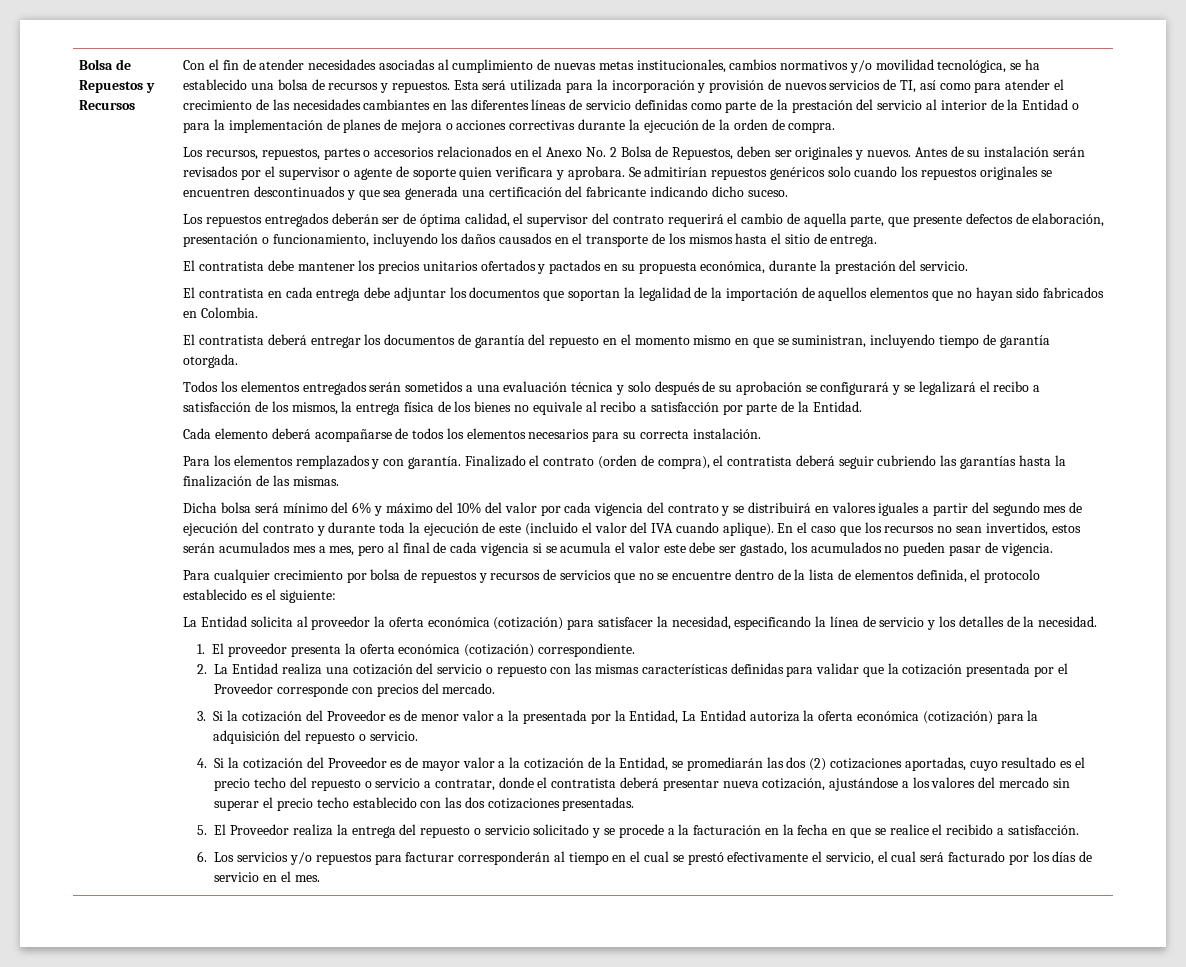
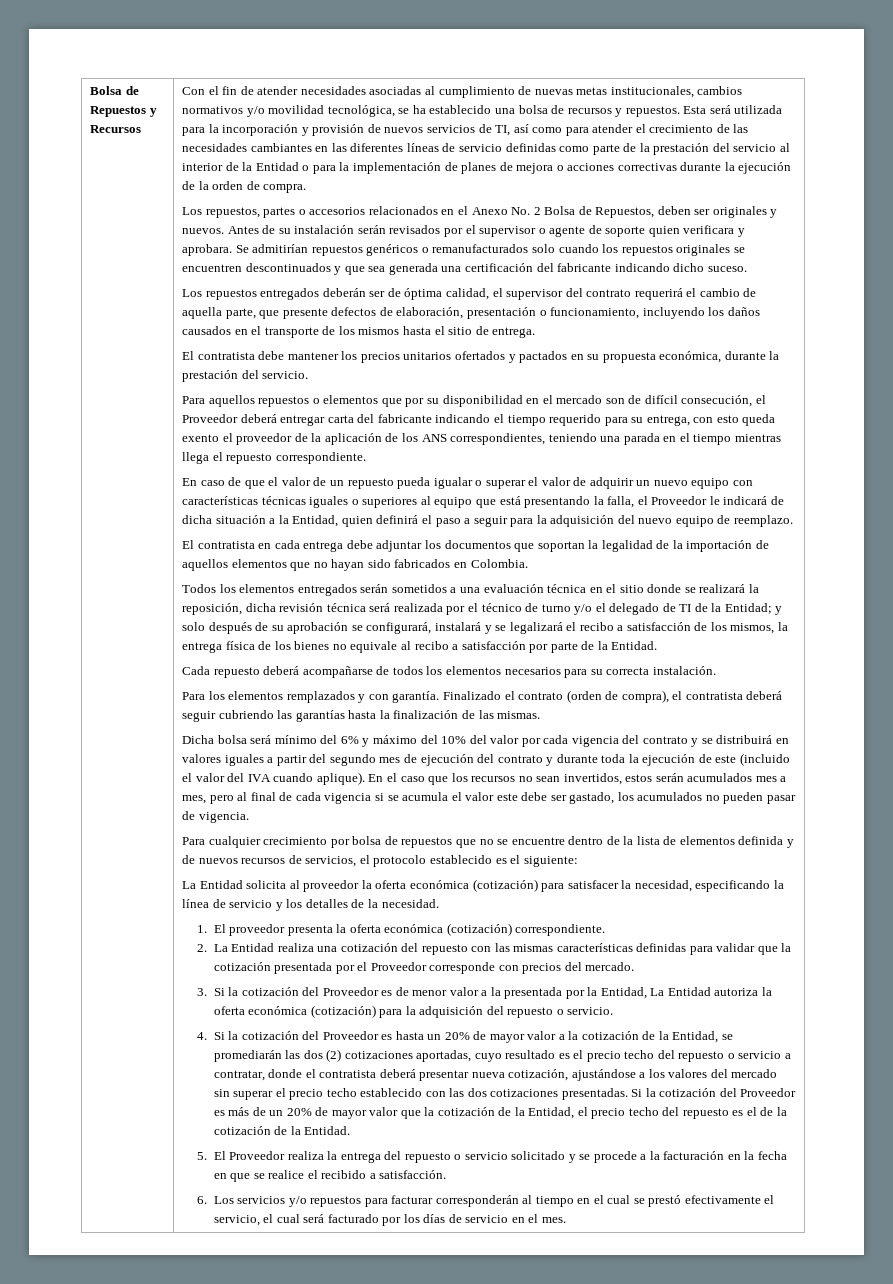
- Los recursos, repuestos, partes o accesorios relacionados en el Anexo No. 2 Bolsa de Repuestos, deben ser originales y nuevos.
+ Los repuestos, partes o accesorios relacionados en el Anexo No. 2 Bolsa de Repuestos, deben ser originales y nuevos.
- Se admitirían repuestos genéricos solo cuando los repuestos originales se encuentren descontinuados y que sea generada una certificación del fabricante indicando dicho suceso.
+ Se admitirían repuestos genéricos o remanufacturados solo cuando los repuestos originales se encuentren descontinuados y que sea generada una certificación del fabricante indicando dicho suceso.
+ Para aquellos repuestos o elementos que por su disponibilidad en el mercado son de difícil consecución, el Proveedor deberá entregar carta del fabricante indicando el tiempo requerido para su entrega, con esto queda exento el proveedor de la aplicación de los ANS correspondientes, teniendo una parada en el tiempo mientras llega el repuesto correspondiente.
+ En caso de que el valor de un repuesto pueda igualar o superar el valor de adquirir un nuevo equipo con características técnicas iguales o superiores al equipo que está presentando la falla, el Proveedor le indicará de dicha situación a la Entidad, quien definirá el paso a seguir para la adquisición del nuevo equipo de reemplazo.
- El contratista deberá entregar los documentos de garantía del repuesto en el momento mismo en que se suministran, incluyendo tiempo de garantía otorgada.
- Todos los elementos entregados serán sometidos a una evaluación técnica y solo después de su aprobación se configurará y se legalizará el recibo a satisfacción de los mismos, la entrega física de los bienes no equivale al recibo a satisfacción por parte de la Entidad.
+ Todos los elementos entregados serán sometidos a una evaluación técnica en el sitio donde se realizará la reposición, dicha revisión técnica será realizada por el técnico de turno y/o el delegado de TI de la Entidad; y solo después de su aprobación se configurará, instalará y se legalizará el recibo a satisfacción de los mismos, la entrega física de los bienes no equivale al recibo a satisfacción por parte de la Entidad.
- Cada elemento deberá acompañarse de todos los elementos necesarios para su correcta instalación.
+ Cada repuesto deberá acompañarse de todos los elementos necesarios para su correcta instalación.
- Para cualquier crecimiento por bolsa de repuestos y recursos de servicios que no se encuentre dentro de la lista de elementos definida, el protocolo establecido es el siguiente:
+ Para cualquier crecimiento por bolsa de repuestos que no se encuentre dentro de la lista de elementos definida y de nuevos recursos de servicios, el protocolo establecido es el siguiente:
- 2. La Entidad realiza una cotización del servicio o repuesto con las mismas características definidas para validar que la cotización presentada por el Proveedor corresponde con precios del mercado.
+ 2. La Entidad realiza una cotización del repuesto con las mismas características definidas para validar que la cotización presentada por el Proveedor corresponde con precios del mercado.
- 4. Si la cotización del Proveedor es de mayor valor a la cotización de la Entidad, se promediarán las dos (2) cotizaciones aportadas, cuyo resultado es el precio techo del repuesto o servicio a contratar, donde el contratista deberá presentar nueva cotización, ajustándose a los valores del mercado sin superar el precio techo establecido con las dos cotizaciones presentadas.
+ 4. Si la cotización del Proveedor es hasta un 20% de mayor valor a la cotización de la Entidad, se promediarán las dos (2) cotizaciones aportadas, cuyo resultado es el precio techo del repuesto o servicio a contratar, donde el contratista deberá presentar nueva cotización, ajustándose a los valores del mercado sin superar el precio techo establecido con las dos cotizaciones presentadas. Si la cotización del Proveedor es más de un 20% de mayor valor que la cotización de la Entidad, el precio techo del repuesto es el de la cotización de la Entidad.

